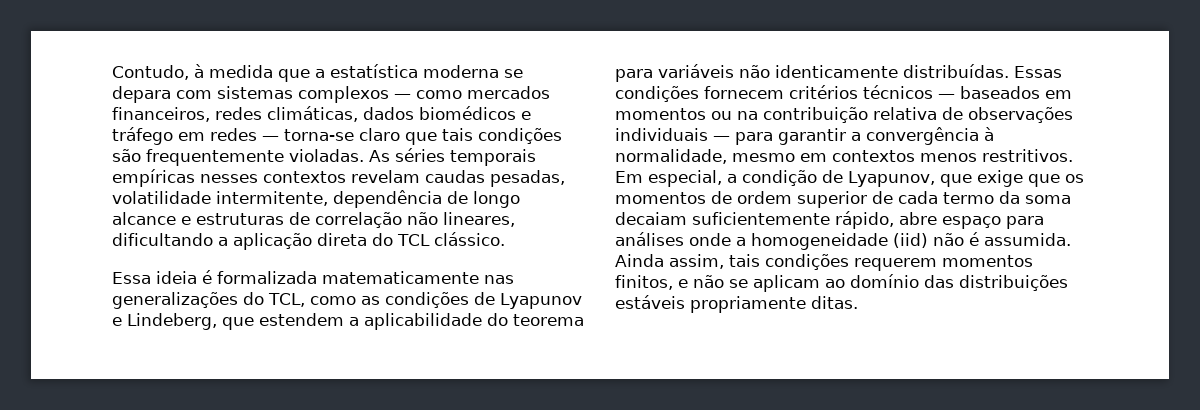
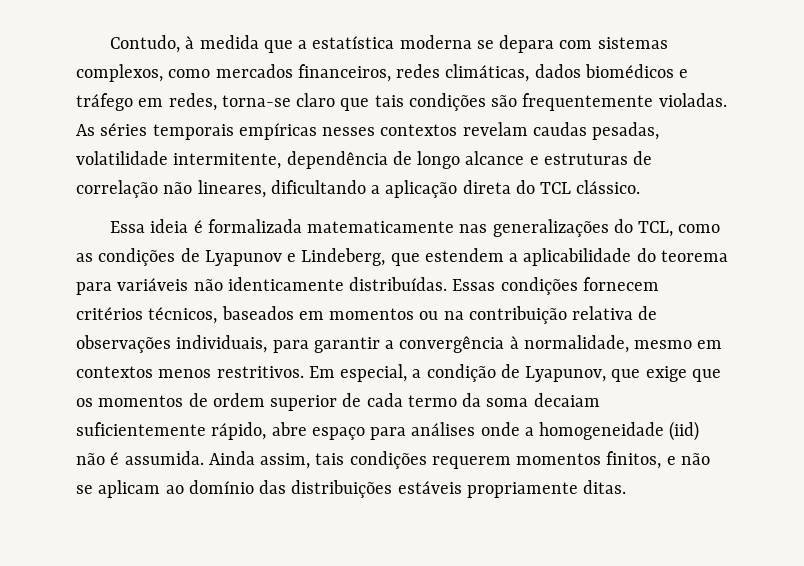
- Contudo, à medida que a estatística moderna se depara com sistemas complexos — como mercados financeiros, redes climáticas, dados biomédicos e tráfego em redes — torna-se claro que tais condições são frequentemente violadas.
+ Contudo, à medida que a estatística moderna se depara com sistemas complexos, como mercados financeiros, redes climáticas, dados biomédicos e tráfego em redes, torna-se claro que tais condições são frequentemente violadas.
- Essas condições fornecem critérios técnicos — baseados em momentos ou na contribuição relativa de observações individuais — para garantir a convergência à normalidade, mesmo em contextos menos restritivos.
+ Essas condições fornecem critérios técnicos, baseados em momentos ou na contribuição relativa de observações individuais, para garantir a convergência à normalidade, mesmo em contextos menos restritivos.

